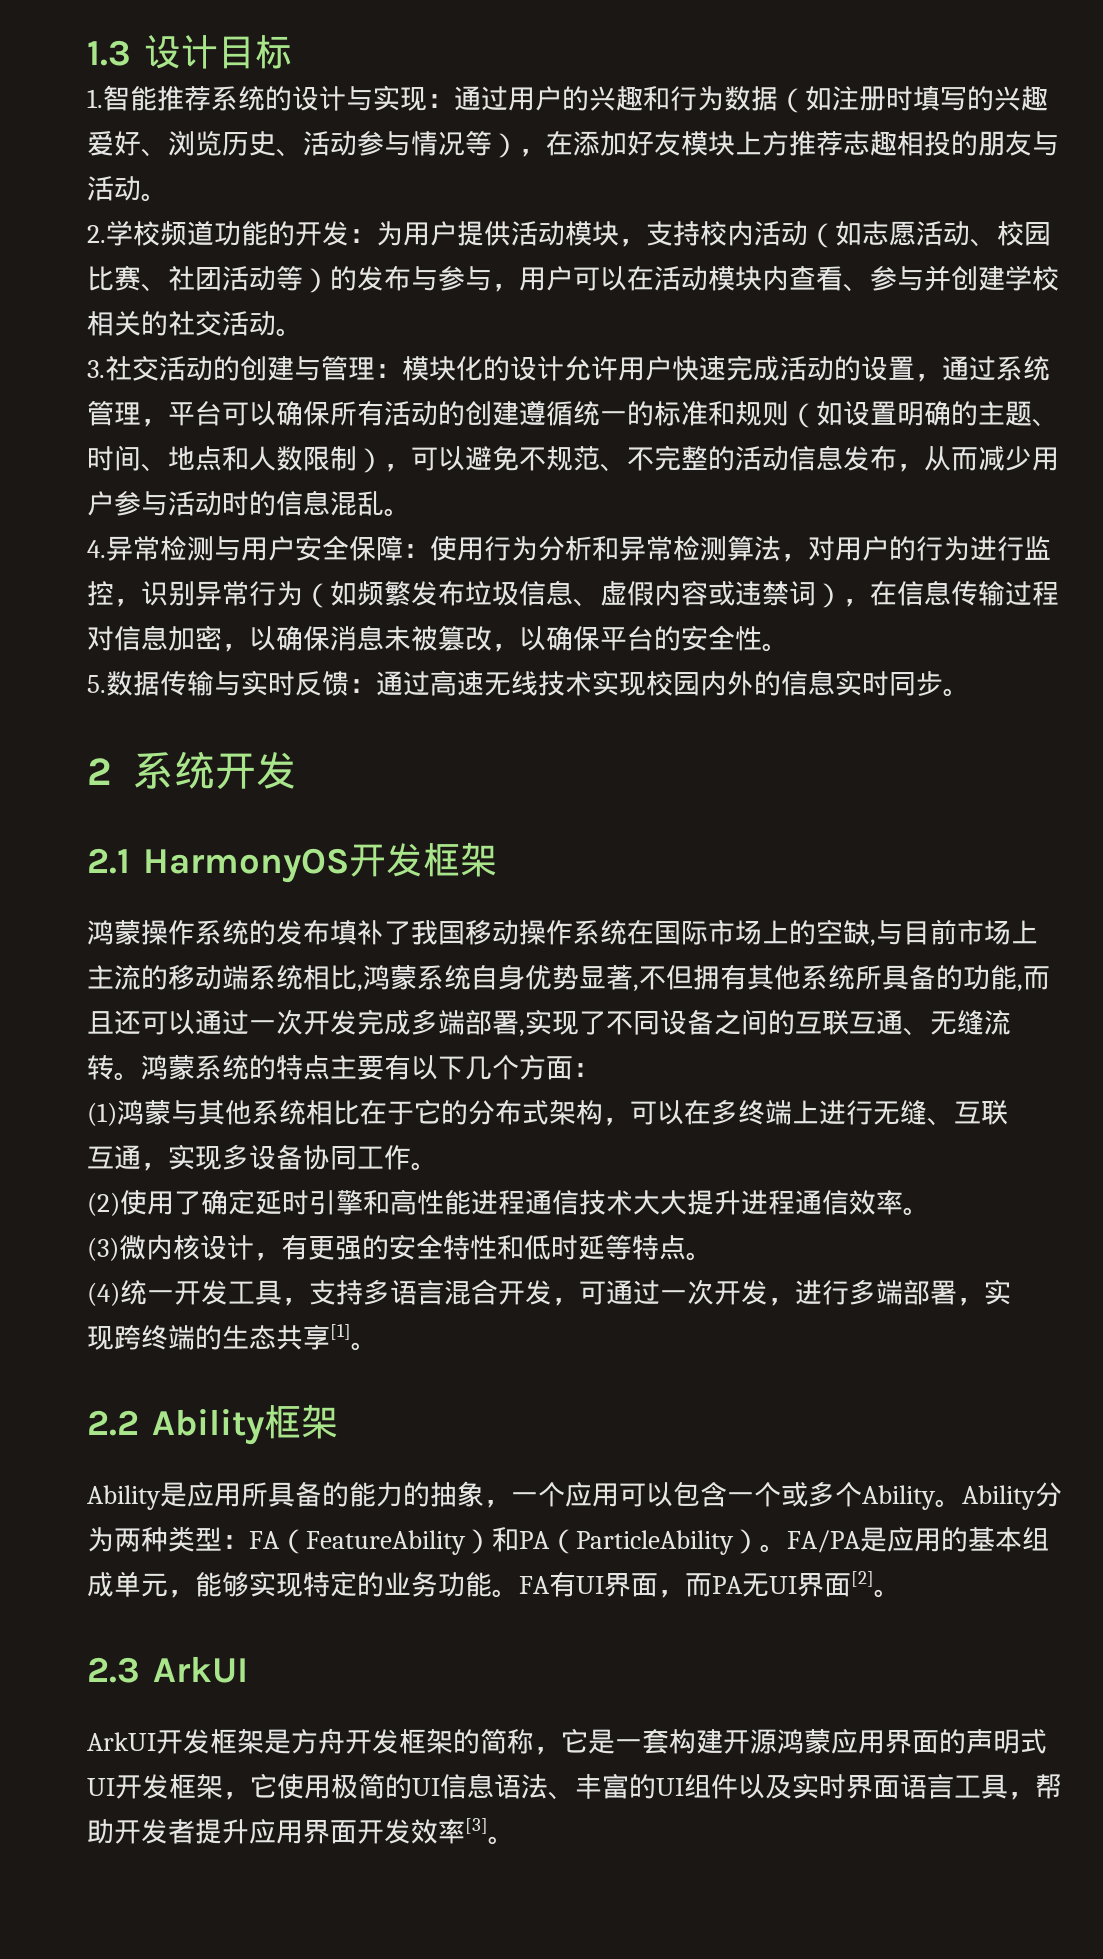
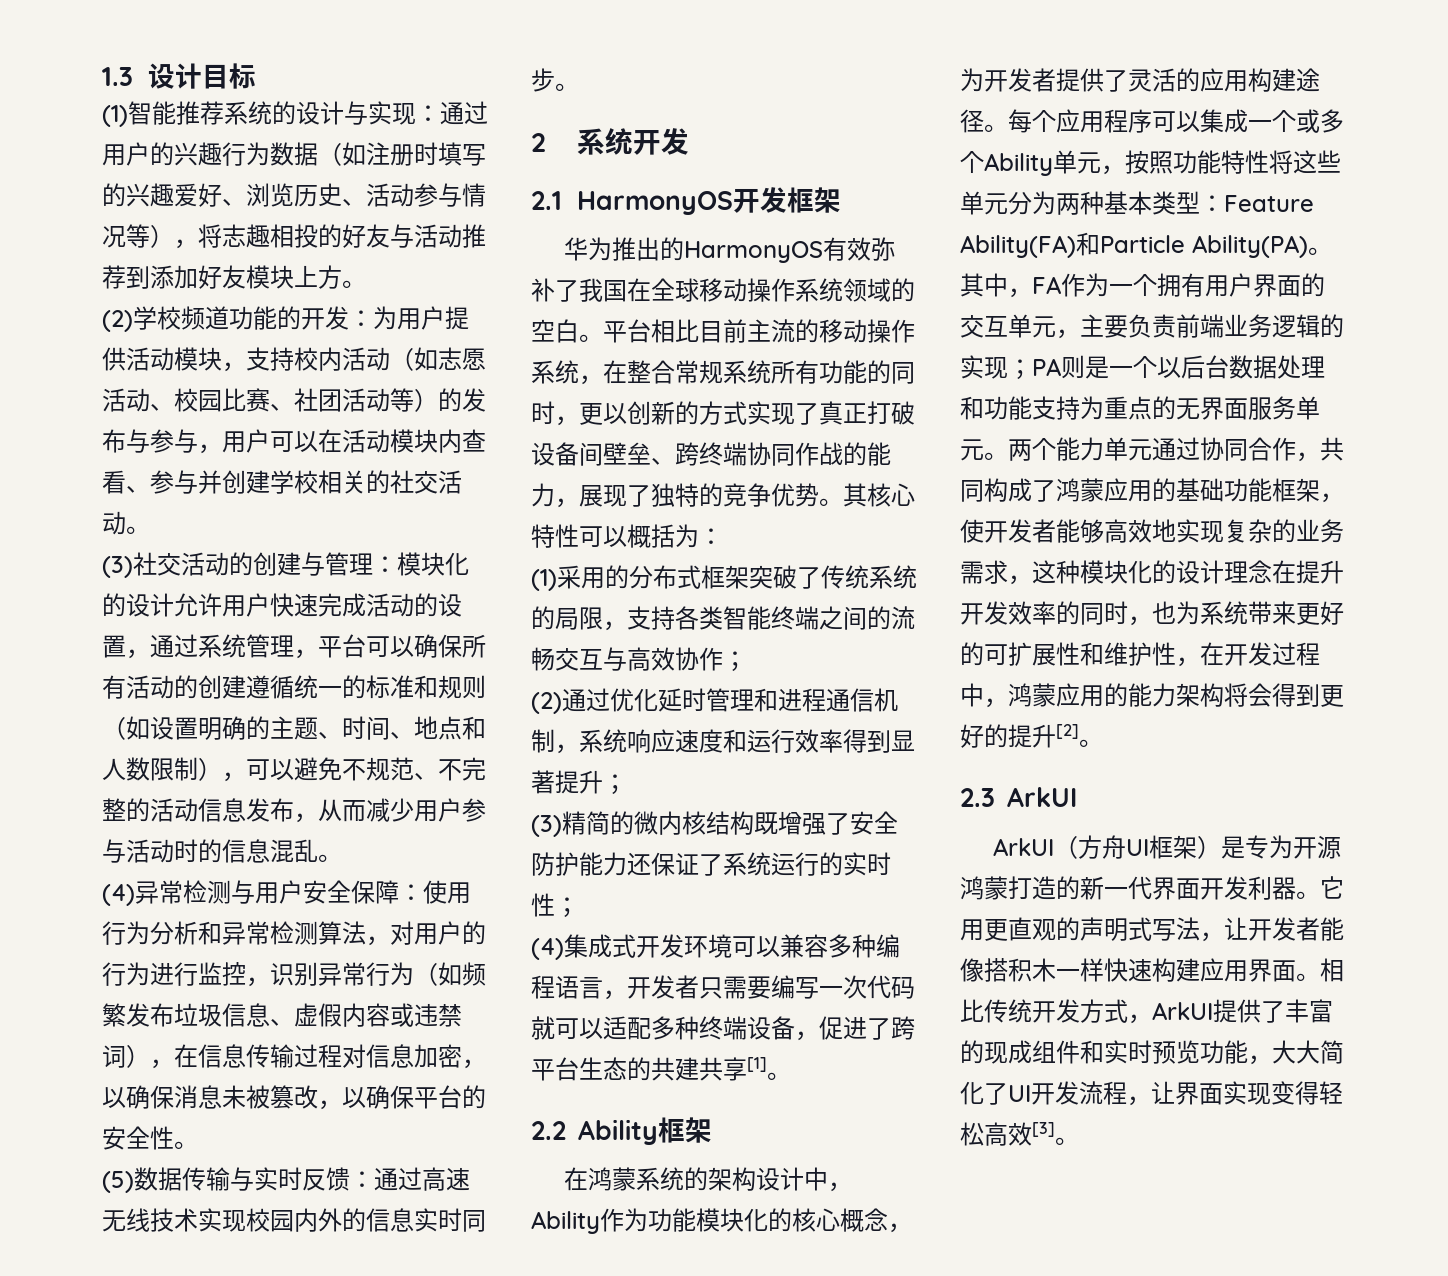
- 1.智能推荐系统的设计与实现：
+ (1)智能推荐系统的设计与实现：
- 通过用户的兴趣和行为数据（如注册时填写的兴趣爱好、浏览历史、活动参与情况等），在添加好友模块上方推荐志趣相投的朋友与活动。
- 2.学校频道功能的开发：
+ 通过用户的兴趣行为数据（如注册时填写的兴趣爱好、浏览历史、活动参与情况等），将志趣相投的好友与活动推荐到添加好友模块上方。
+ (2)学校频道功能的开发：
- 3.社交活动的创建与管理：模块化的设计允许用户快速完成活动的设置，通过系统管理，平台可以确保所有活动的创建遵循统一的标准和规则（如设置明确的主题、时间、地点和人数限制），可以避免不规范、不完整的活动信息发布，从而减少用户参与活动时的信息混乱。
+ (3)社交活动的创建与管理：模块化的设计允许用户快速完成活动的设置，通过系统管理，平台可以确保所有活动的创建遵循统一的标准和规则（如设置明确的主题、时间、地点和人数限制），可以避免不规范、不完整的活动信息发布，从而减少用户参与活动时的信息混乱。
- 4.异常检测与用户安全保障：使用行为分析和异常检测算法，对用户的行为进行监控，识别异常行为（如频繁发布垃圾信息、虚假内容或违禁词），在信息传输过程对信息加密，以确保消息未被篡改，以确保平台的安全性。
+ (4)异常检测与用户安全保障：使用行为分析和异常检测算法，对用户的行为进行监控，识别异常行为（如频繁发布垃圾信息、虚假内容或违禁词），在信息传输过程对信息加密，以确保消息未被篡改，以确保平台的安全性。
- 5.数据传输与实时反馈：通过高速无线技术实现校园内外的信息实时同步。
+ (5)数据传输与实时反馈：通过高速无线技术实现校园内外的信息实时同步。
- 鸿蒙操作系统的发布填补了我国移动操作系统在国际市场上的空缺,与目前市场上主流的移动端系统相比,鸿蒙系统自身优势显著,不但拥有其他系统所具备的功能,而且还可以通过一次开发完成多端部署,实现了不同设备之间的互联互通、无缝流转。鸿蒙系统的特点主要有以下几个方面：
- (1)鸿蒙与其他系统相比在于它的分布式架构，可以在多终端上进行无缝、互联
- 互通，实现多设备协同工作。
- (2)使用了确定延时引擎和高性能进程通信技术大大提升进程通信效率。
- (3)微内核设计，有更强的安全特性和低时延等特点。
- (4)统一开发工具，支持多语言混合开发，可通过一次开发，进行多端部署，实
- 现跨终端的生态共享[1]。
+ 华为推出的HarmonyOS有效弥补了我国在全球移动操作系统领域的空白。平台相比目前主流的移动操作系统，在整合常规系统所有功能的同时，更以创新的方式实现了真正打破设备间壁垒、跨终端协同作战的能力，展现了独特的竞争优势。其核心特性可以概括为：
+ (1)采用的分布式框架突破了传统系统的局限，支持各类智能终端之间的流畅交互与高效协作；
+ (2)通过优化延时管理和进程通信机制，系统响应速度和运行效率得到显著提升；
+ (3)精简的微内核结构既增强了安全防护能力还保证了系统运行的实时性；
+ (4)集成式开发环境可以兼容多种编程语言，开发者只需要编写一次代码就可以适配多种终端设备，促进了跨平台生态的共建共享[1]。
- Ability是应用所具备的能力的抽象，一个应用可以包含一个或多个Ability。Ability分为两种类型：FA（FeatureAbility）和PA（ParticleAbility）。FA/PA是应用的基本组成单元，能够实现特定的业务功能。FA有UI界面，而PA无UI界面[2]。
+ 在鸿蒙系统的架构设计中，Ability作为功能模块化的核心概念，为开发者提供了灵活的应用构建途径。每个应用程序可以集成一个或多个Ability单元，按照功能特性将这些单元分为两种基本类型：Feature Ability(FA)和Particle Ability(PA)。其中，FA作为一个拥有用户界面的交互单元，主要负责前端业务逻辑的实现；PA则是一个以后台数据处理和功能支持为重点的无界面服务单元。两个能力单元通过协同合作，共同构成了鸿蒙应用的基础功能框架，使开发者能够高效地实现复杂的业务需求，这种模块化的设计理念在提升开发效率的同时，也为系统带来更好的可扩展性和维护性，在开发过程中，鸿蒙应用的能力架构将会得到更好的提升[2]。
- ArkUI开发框架是方舟开发框架的简称，它是一套构建开源鸿蒙应用界面的声明式UI开发框架，它使用极简的UI信息语法、丰富的UI组件以及实时界面语言工具，帮助开发者提升应用界面开发效率[3]。
+ ArkUI（方舟UI框架）是专为开源鸿蒙打造的新一代界面开发利器。它用更直观的声明式写法，让开发者能像搭积木一样快速构建应用界面。相比传统开发方式，ArkUI提供了丰富的现成组件和实时预览功能，大大简化了UI开发流程，让界面实现变得轻松高效[3]。

